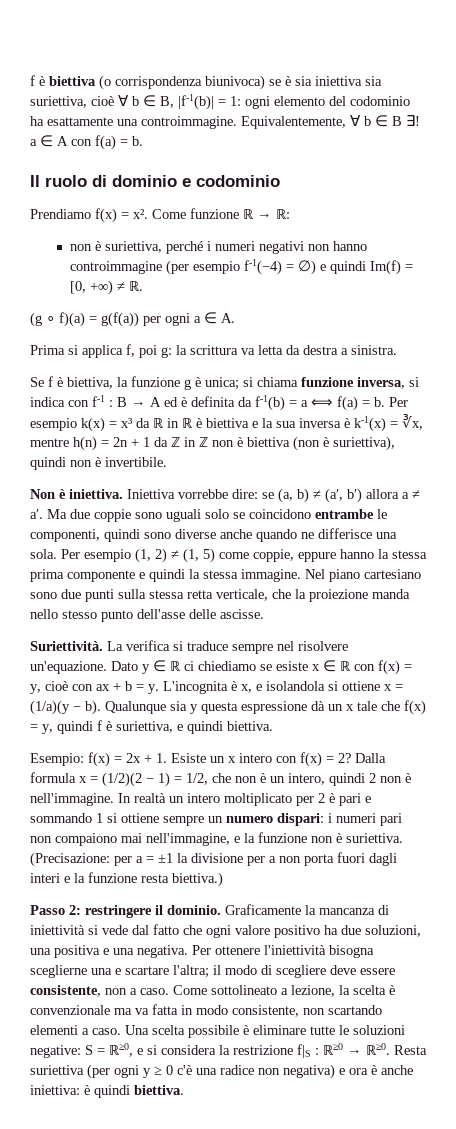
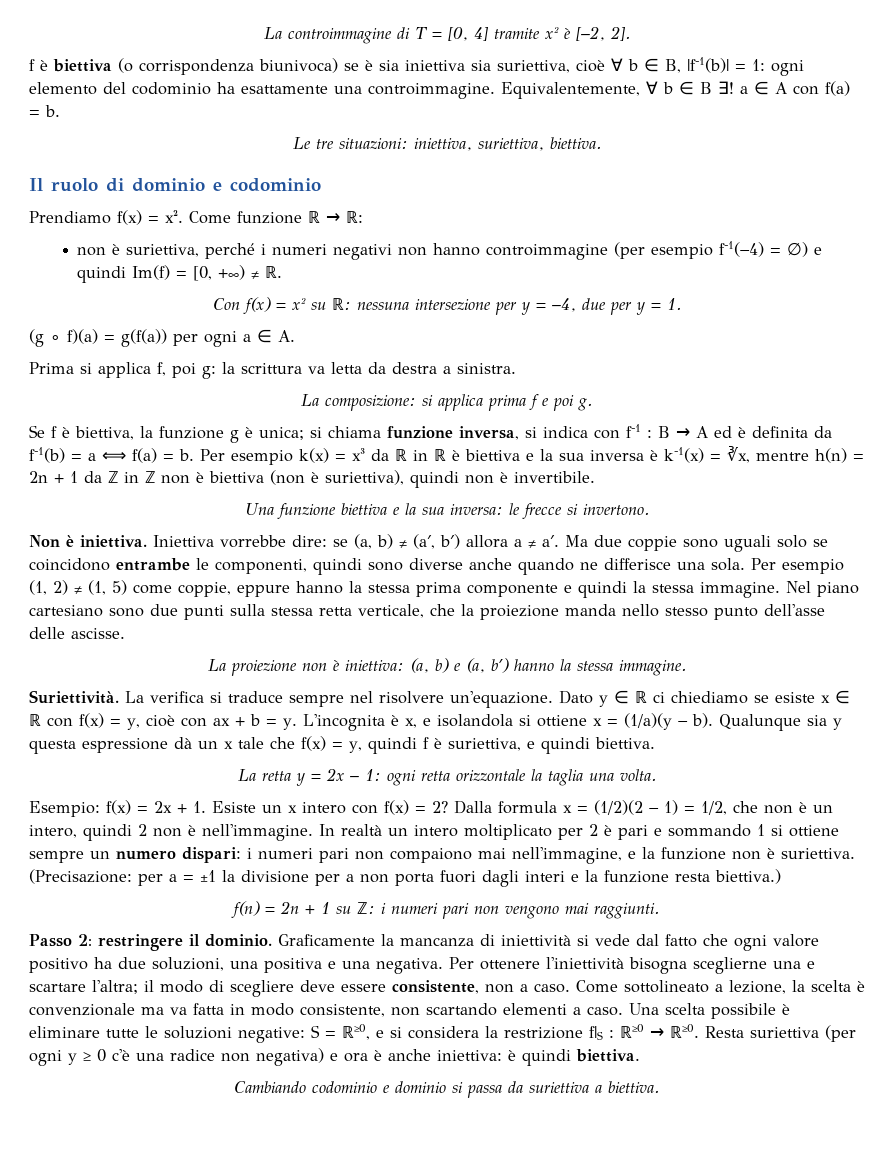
+ La controimmagine di T = [0, 4] tramite x² è [−2, 2].
+ Le tre situazioni: iniettiva, suriettiva, biettiva.
+ Con f(x) = x² su ℝ: nessuna intersezione per y = −4, due per y = 1.
+ La composizione: si applica prima f e poi g.
+ Una funzione biettiva e la sua inversa: le frecce si invertono.
+ La proiezione non è iniettiva: (a, b) e (a, b′) hanno la stessa immagine.
+ La retta y = 2x − 1: ogni retta orizzontale la taglia una volta.
+ f(n) = 2n + 1 su ℤ: i numeri pari non vengono mai raggiunti.
+ Cambiando codominio e dominio si passa da suriettiva a biettiva.

